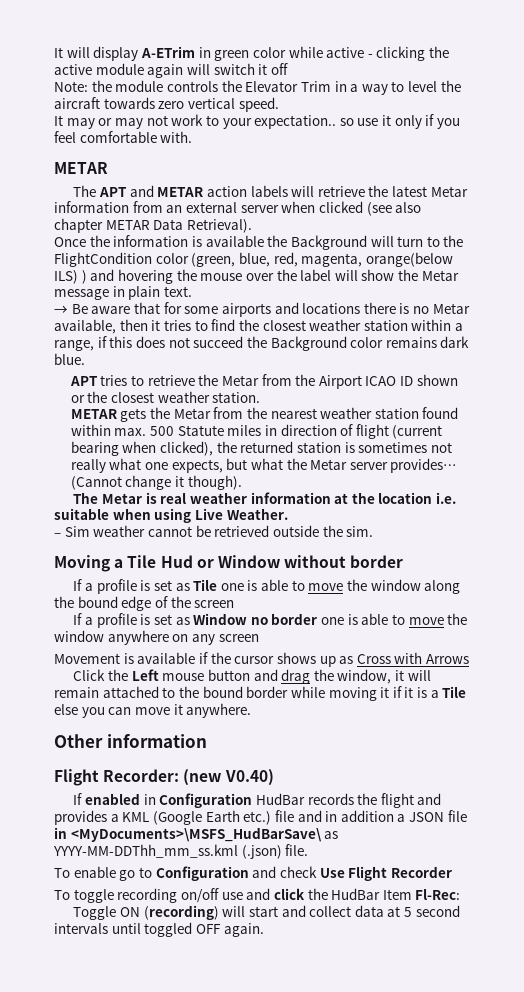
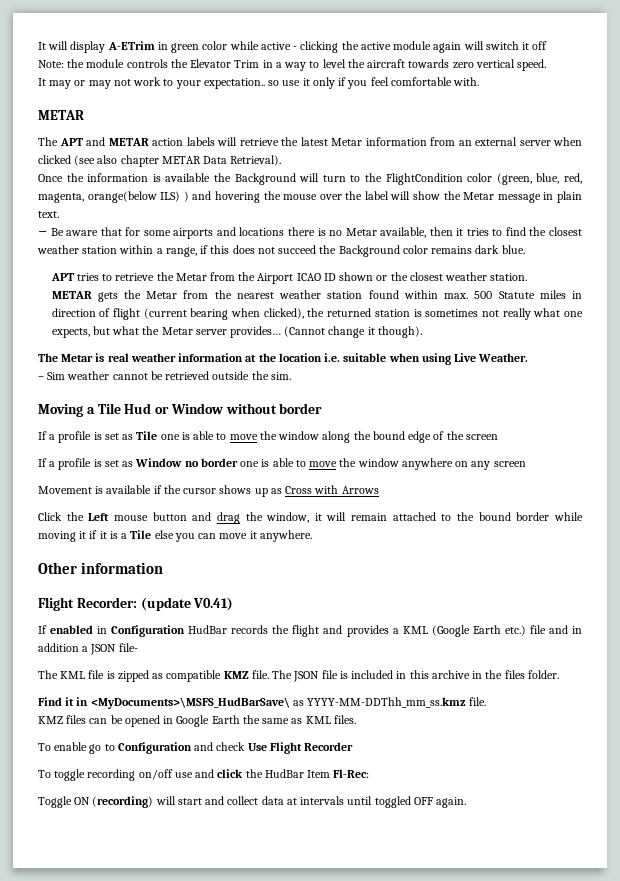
- Flight Recorder: (new V0.40)
+ Flight Recorder: (update V0.41)
- If enabled in Configuration HudBar records the flight and provides a KML (Google Earth etc.) file and in addition a JSON file in <MyDocuments>\MSFS_HudBarSave\ as YYYY-MM-DDThh_mm_ss.kml (.json) file.
+ If enabled in Configuration HudBar records the flight and provides a KML (Google Earth etc.) file and in addition a JSON file-
+ The KML file is zipped as compatible KMZ file. The JSON file is included in this archive in the files folder.
+ Find it in <MyDocuments>\MSFS_HudBarSave\ as YYYY-MM-DDThh_mm_ss.kmz file.
+ KMZ files can be opened in Google Earth the same as KML files.
- Toggle ON (recording) will start and collect data at 5 second intervals until toggled OFF again.
+ Toggle ON (recording) will start and collect data at intervals until toggled OFF again.

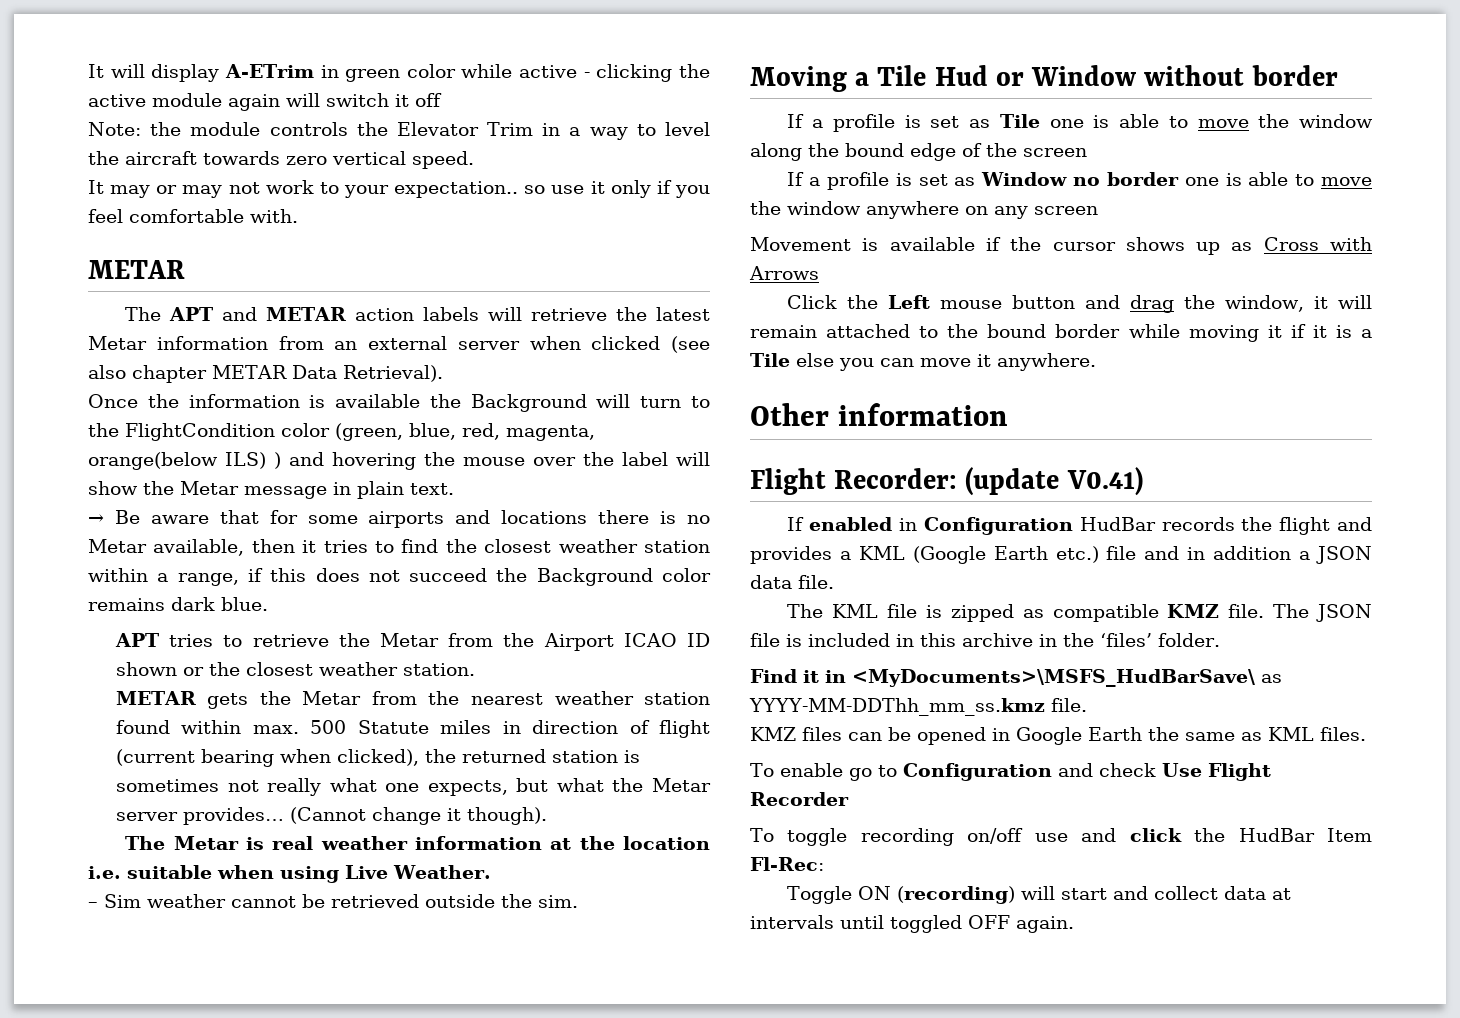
- If enabled in Configuration HudBar records the flight and provides a KML (Google Earth etc.) file and in addition a JSON file-
+ If enabled in Configuration HudBar records the flight and provides a KML (Google Earth etc.) file and in addition a JSON data file.
- The JSON file is included in this archive in the files folder.
+ The JSON file is included in this archive in the ‘files’ folder.

